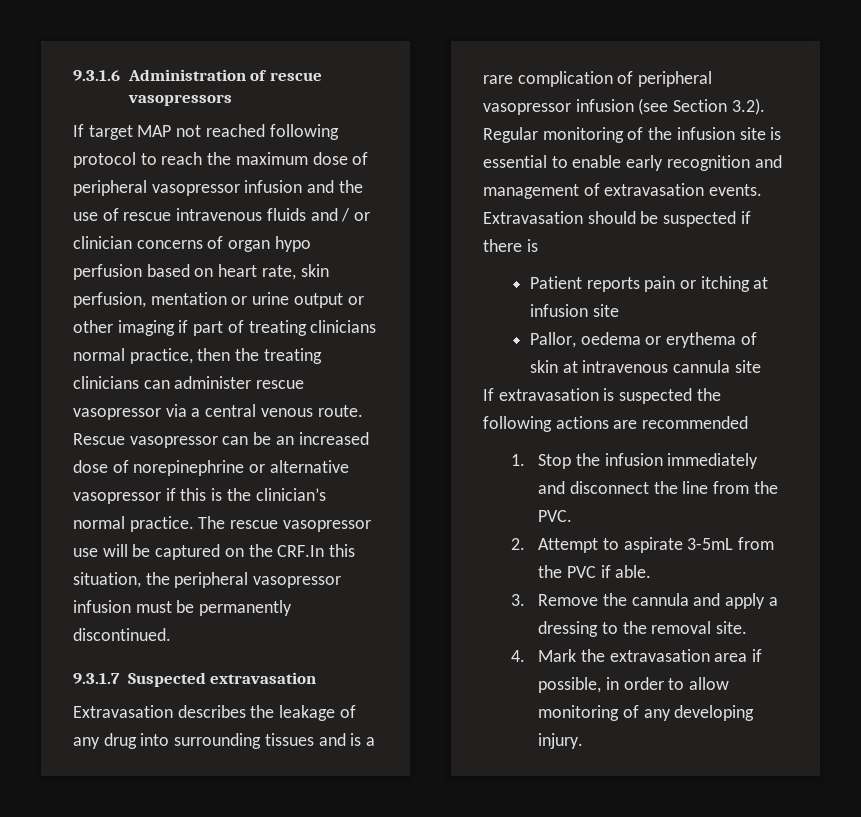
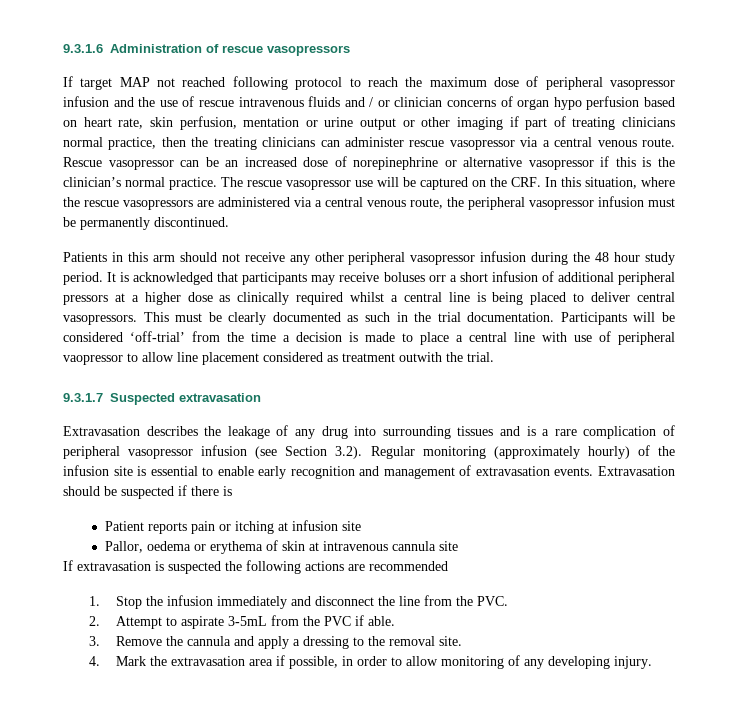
- The rescue vasopressor use will be captured on the CRF.In this situation, the peripheral vasopressor infusion must be permanently discontinued.
+ The rescue vasopressor use will be captured on the CRF. In this situation, where the rescue vasopressors are administered via a central venous route, the peripheral vasopressor infusion must be permanently discontinued.
+ Patients in this arm should not receive any other peripheral vasopressor infusion during the 48 hour study period. It is acknowledged that participants may receive boluses orr a short infusion of additional peripheral pressors at a higher dose as clinically required whilst a central line is being placed to deliver central vasopressors. This must be clearly documented as such in the trial documentation. Participants will be considered ‘off-trial’ from the time a decision is made to place a central line with use of peripheral vaopressor to allow line placement considered as treatment outwith the trial.
- Extravasation describes the leakage of any drug into surrounding tissues and is a rare complication of peripheral vasopressor infusion (see Section 3.2). Regular monitoring of the infusion site is essential to enable early recognition and management of extravasation events.
+ Extravasation describes the leakage of any drug into surrounding tissues and is a rare complication of peripheral vasopressor infusion (see Section 3.2). Regular monitoring (approximately hourly) of the infusion site is essential to enable early recognition and management of extravasation events.

